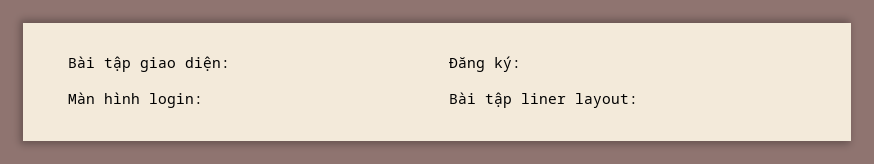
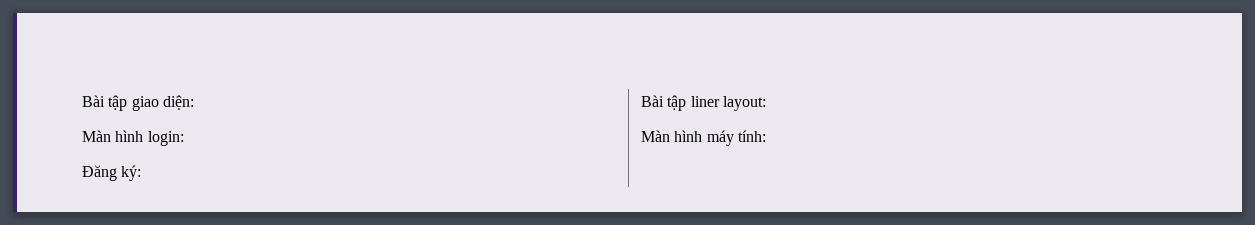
+ Màn hình máy tính:

